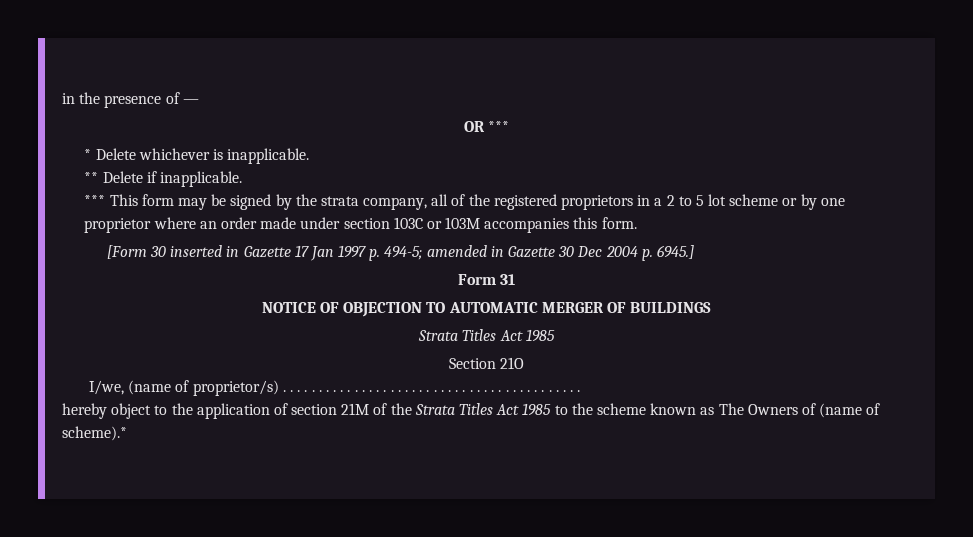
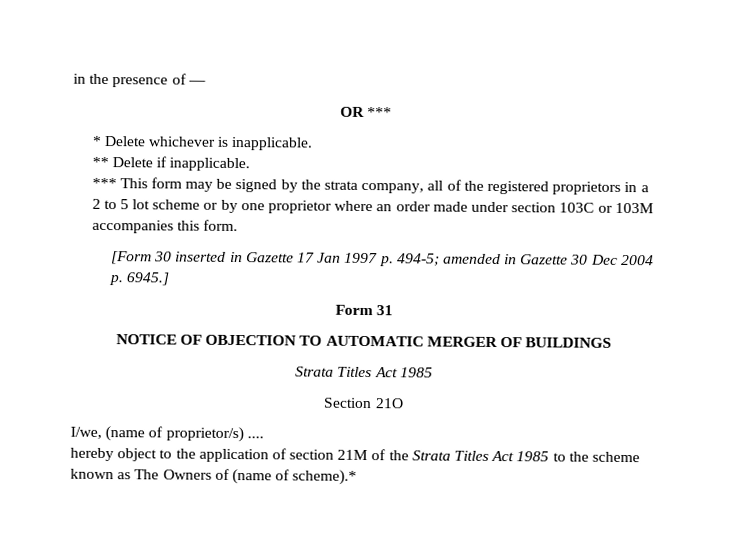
- I/we, (name of proprietor/s) . . . . . . . . . . . . . . . . . . . . . . . . . . . . . . . . . . . . . . . . . .
+ I/we, (name of proprietor/s) ....

